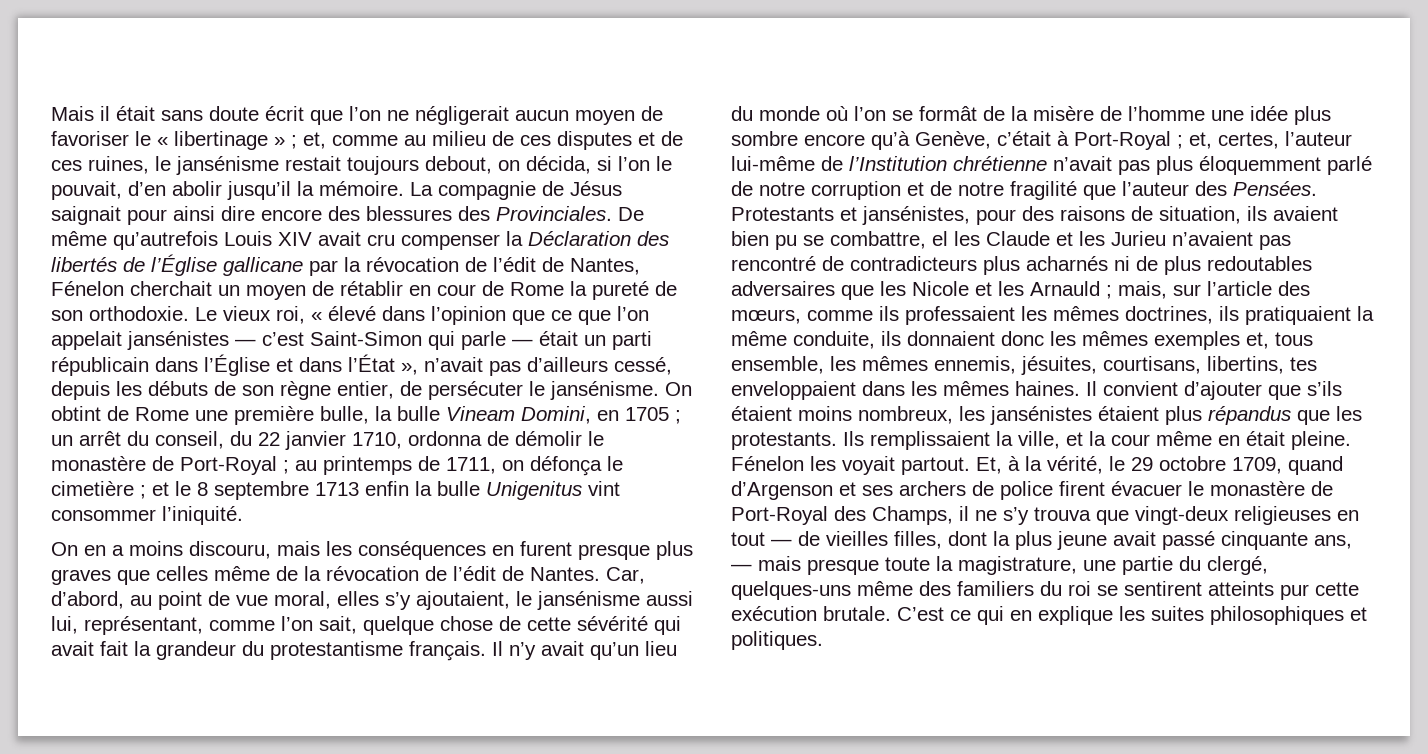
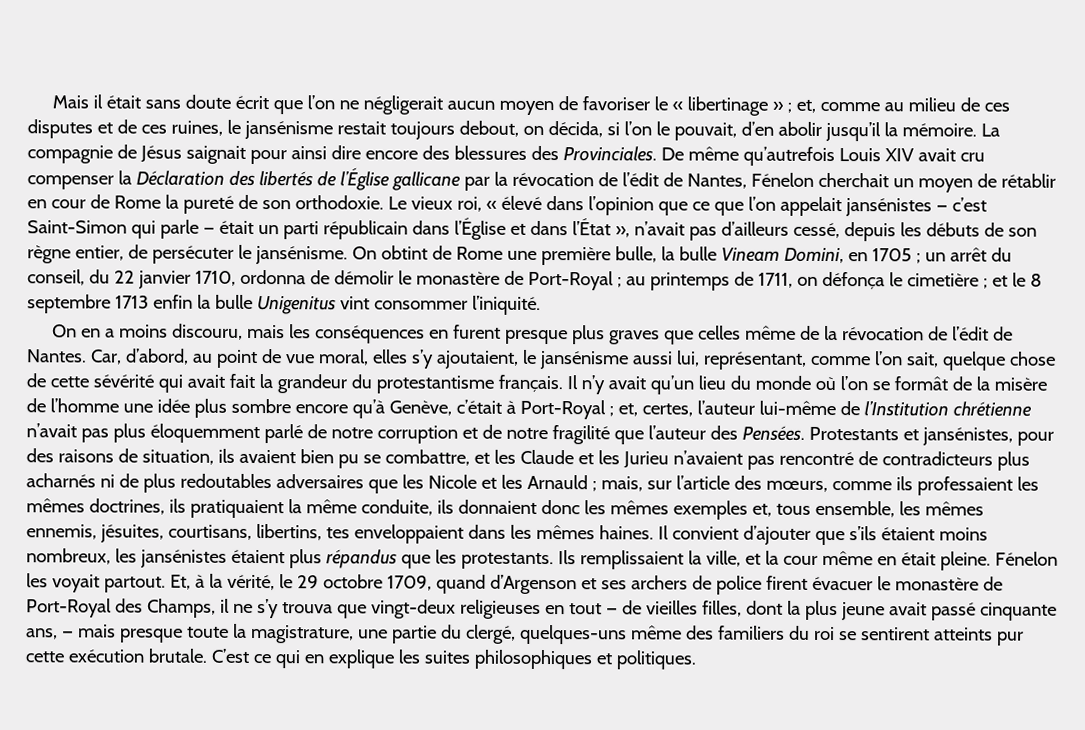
- Protestants et jansénistes, pour des raisons de situation, ils avaient bien pu se combattre, el les Claude et les Jurieu n’avaient pas rencontré de contradicteurs plus acharnés ni de plus redoutables adversaires que les Nicole et les Arnauld ;
+ Protestants et jansénistes, pour des raisons de situation, ils avaient bien pu se combattre, et les Claude et les Jurieu n’avaient pas rencontré de contradicteurs plus acharnés ni de plus redoutables adversaires que les Nicole et les Arnauld ;

